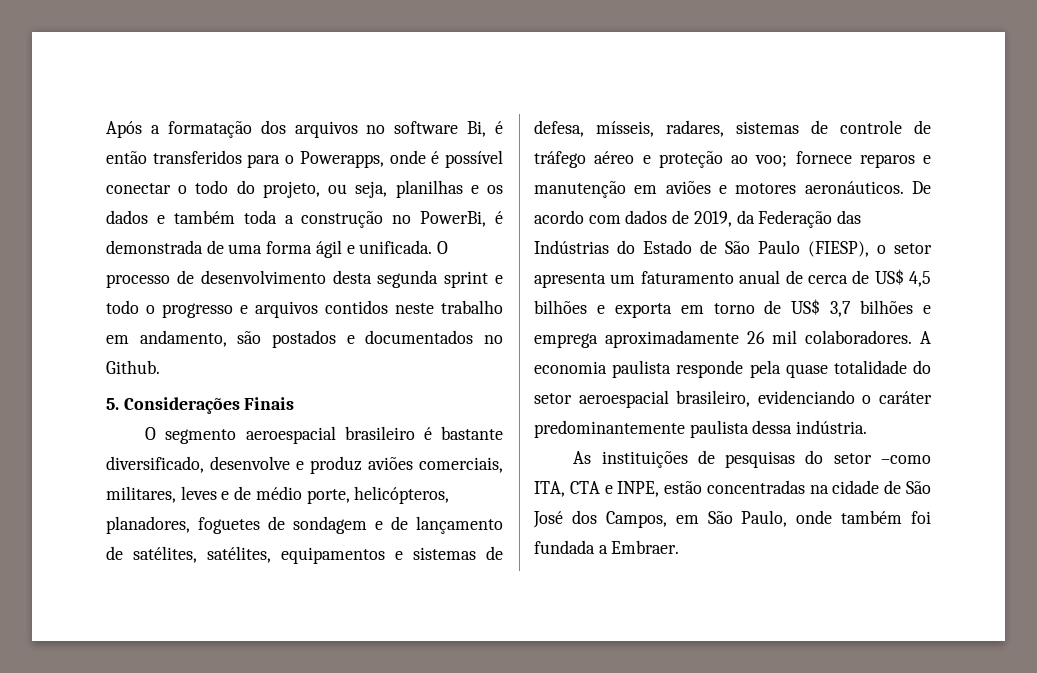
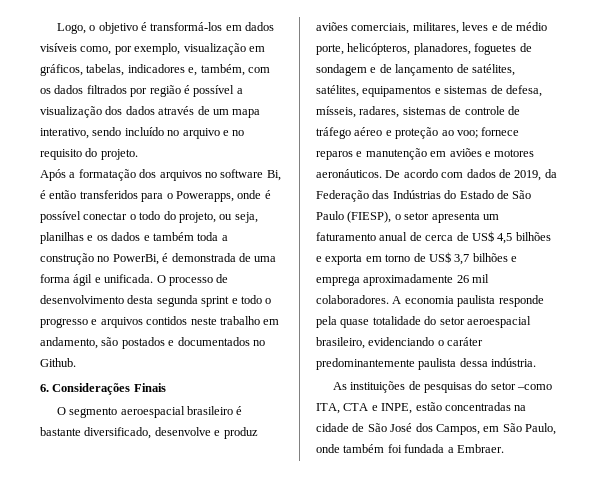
+ Logo, o objetivo é transformá-los em dados visíveis como, por exemplo, visualização em gráficos, tabelas, indicadores e, também, com os dados filtrados por região é possível a visualização dos dados através de um mapa interativo, sendo incluído no arquivo e no requisito do projeto.
- 5. Considerações Finais
+ 6. Considerações Finais

